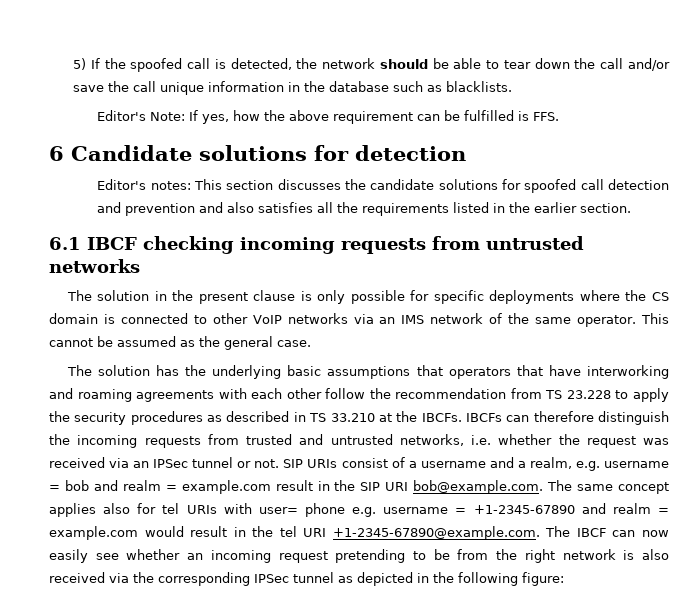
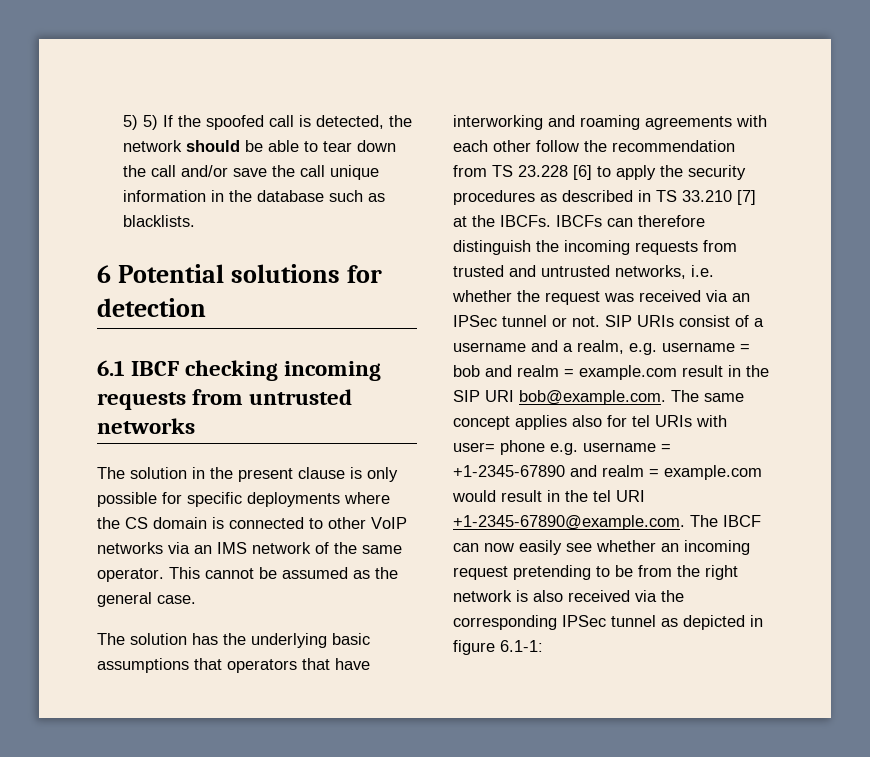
- 5) If the spoofed call is detected, the network should be able to tear down the call and/or save the call unique information in the database such as blacklists.
+ 5) 5) If the spoofed call is detected, the network should be able to tear down the call and/or save the call unique information in the database such as blacklists.
- Editor's Note: If yes, how the above requirement can be fulfilled is FFS.
- 6 Candidate solutions for detection
+ 6 Potential solutions for detection
- Editor's notes: This section discusses the candidate solutions for spoofed call detection and prevention and also satisfies all the requirements listed in the earlier section.
- The solution has the underlying basic assumptions that operators that have interworking and roaming agreements with each other follow the recommendation from TS 23.228 to apply the security procedures as described in TS 33.210 at the IBCFs.
+ The solution has the underlying basic assumptions that operators that have interworking and roaming agreements with each other follow the recommendation from TS 23.228 [6] to apply the security procedures as described in TS 33.210 [7] at the IBCFs.
- SIP URIs consist of a username and a realm, e.g. username = bob and realm = example.com result in the SIP URI bob@example.com. The same concept applies also for tel URIs with user= phone e.g. username = +1-2345-67890 and realm = example.com would result in the tel URI +1-2345-67890@example.com. The IBCF can now easily see whether an incoming request pretending to be from the right network is also received via the corresponding IPSec tunnel as depicted in the following figure:
+ SIP URIs consist of a username and a realm, e.g. username = bob and realm = example.com result in the SIP URI bob@example.com. The same concept applies also for tel URIs with user= phone e.g. username = +1-2345-67890 and realm = example.com would result in the tel URI +1-2345-67890@example.com. The IBCF can now easily see whether an incoming request pretending to be from the right network is also received via the corresponding IPSec tunnel as depicted in figure 6.1-1:

